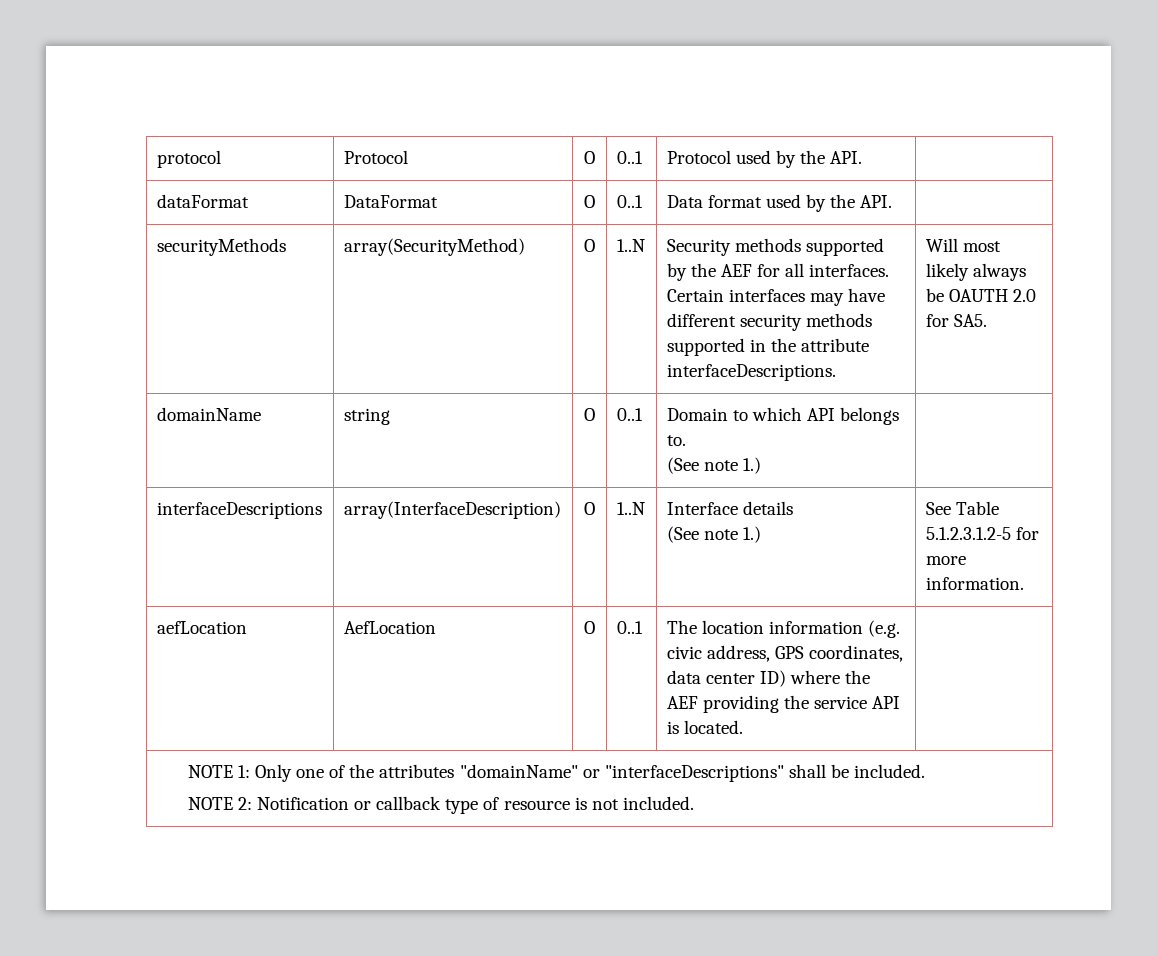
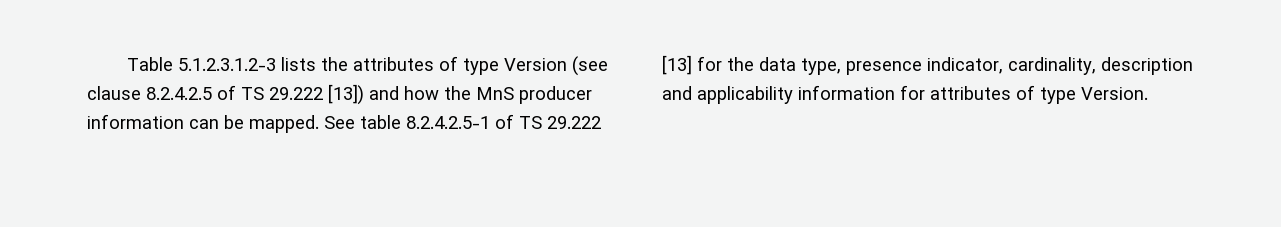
- protocol | Protocol | O | 0..1 | Protocol used by the API. |
- dataFormat | DataFormat | O | 0..1 | Data format used by the API. |
- securityMethods | array(SecurityMethod) | O | 1..N | Security methods supported by the AEF for all interfaces. Certain interfaces may have different security methods supported in the attribute interfaceDescriptions. | Will most likely always be OAUTH 2.0 for SA5.
- domainName | string | O | 0..1 | Domain to which API belongs to.
- (See note 1.) |
- interfaceDescriptions | array(InterfaceDescription) | O | 1..N | Interface details
- (See note 1.) | See Table 5.1.2.3.1.2-5 for more information.
- aefLocation | AefLocation | O | 0..1 | The location information (e.g. civic address, GPS coordinates, data center ID) where the AEF providing the service API is located. |
- NOTE 1: Only one of the attributes "domainName" or "interfaceDescriptions" shall be included.
- NOTE 2: Notification or callback type of resource is not included.
+ Table 5.1.2.3.1.2-3 lists the attributes of type Version (see clause 8.2.4.2.5 of TS 29.222 [13]) and how the MnS producer information can be mapped. See table 8.2.4.2.5-1 of TS 29.222 [13] for the data type, presence indicator, cardinality, description and applicability information for attributes of type Version.

